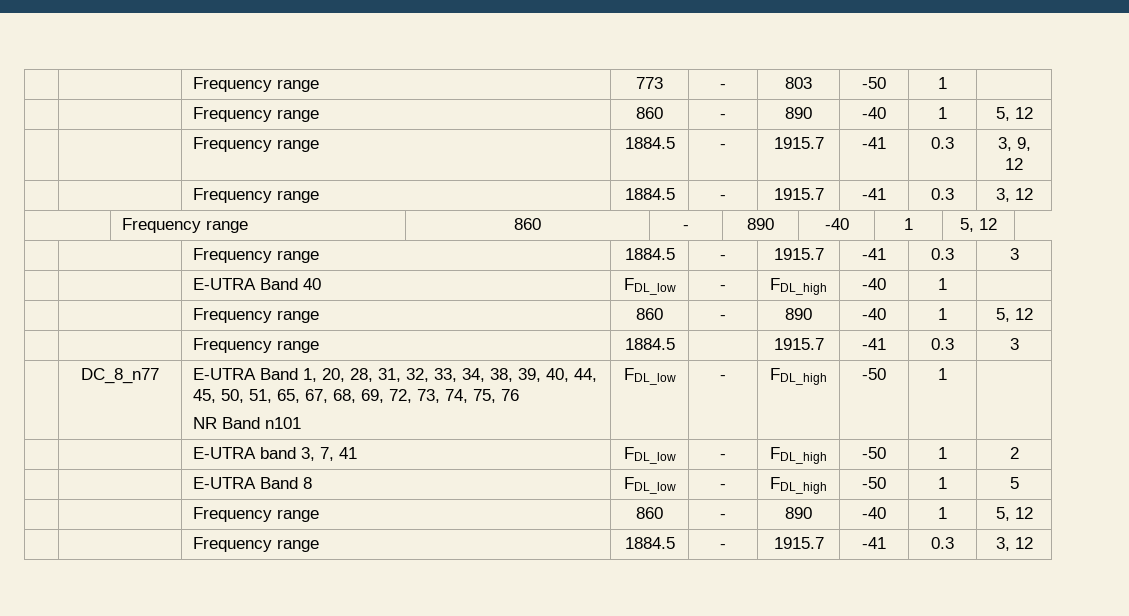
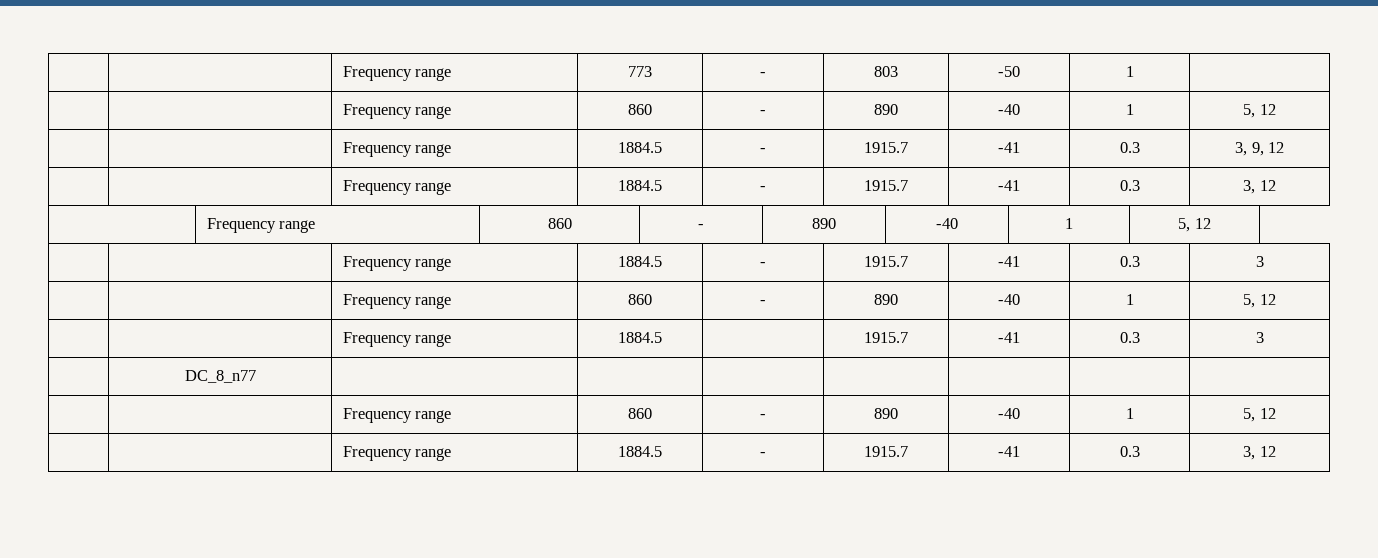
- | | E-UTRA Band 40 | FDL_low | - | FDL_high | -40 | 1 |
- | DC_8_n77 | E-UTRA Band 1, 20, 28, 31, 32, 33, 34, 38, 39, 40, 44, 45, 50, 51, 65, 67, 68, 69, 72, 73, 74, 75, 76
- NR Band n101 | FDL_low | - | FDL_high | -50 | 1 |
- | | E-UTRA band 3, 7, 41 | FDL_low | - | FDL_high | -50 | 1 | 2
- | | E-UTRA Band 8 | FDL_low | - | FDL_high | -50 | 1 | 5
+ | DC_8_n77 | | | | | | |

